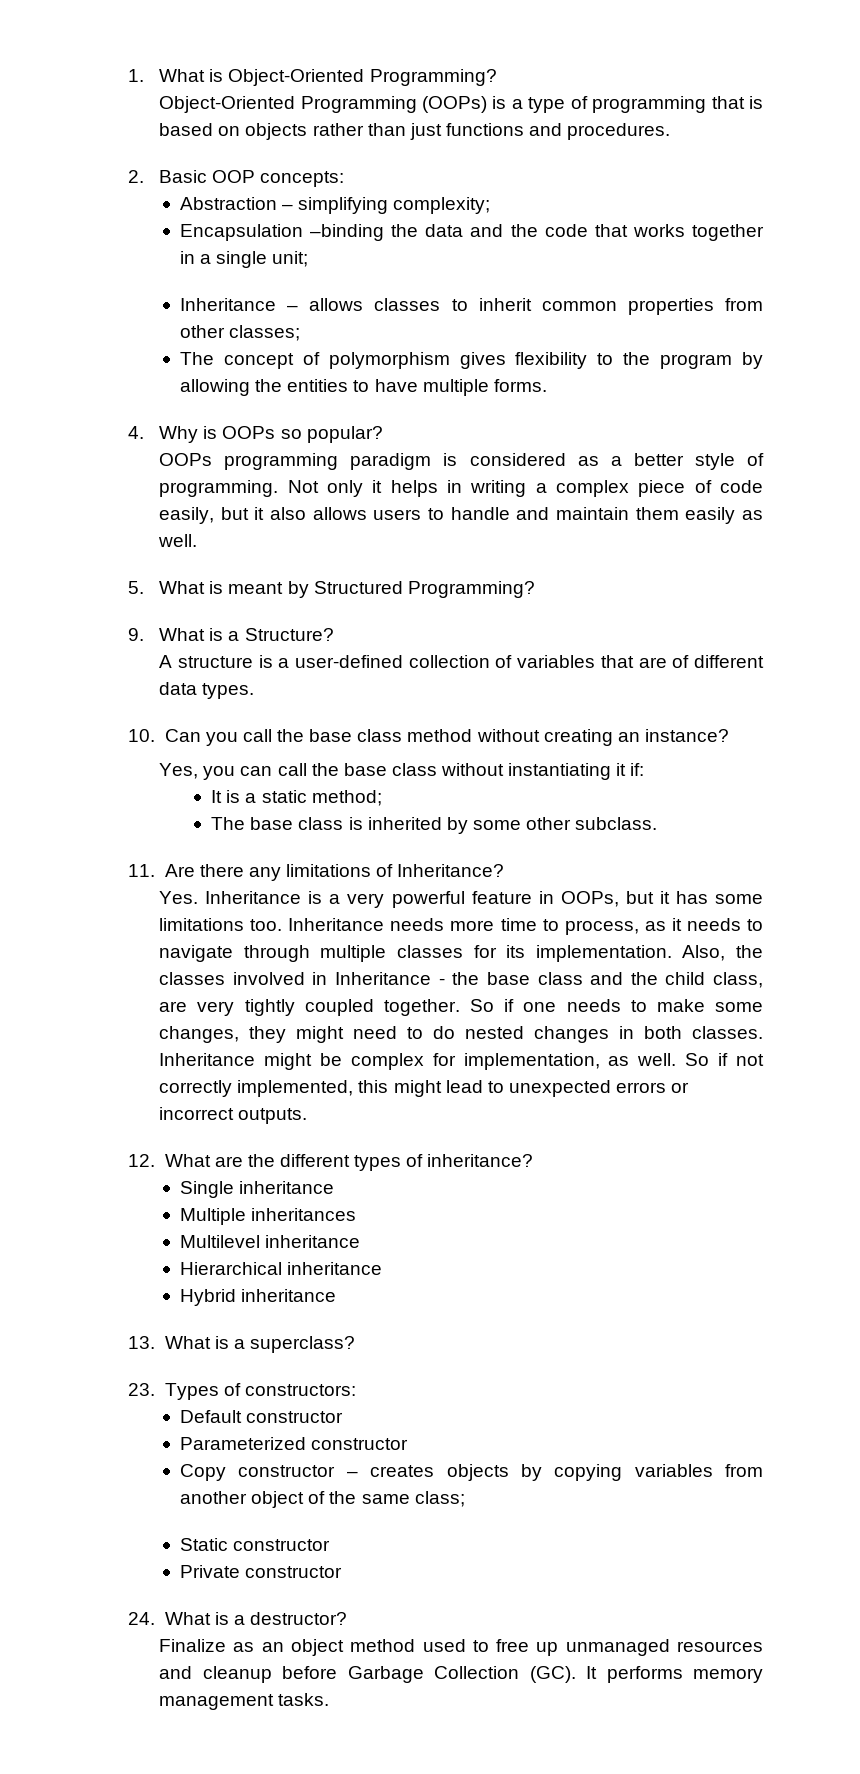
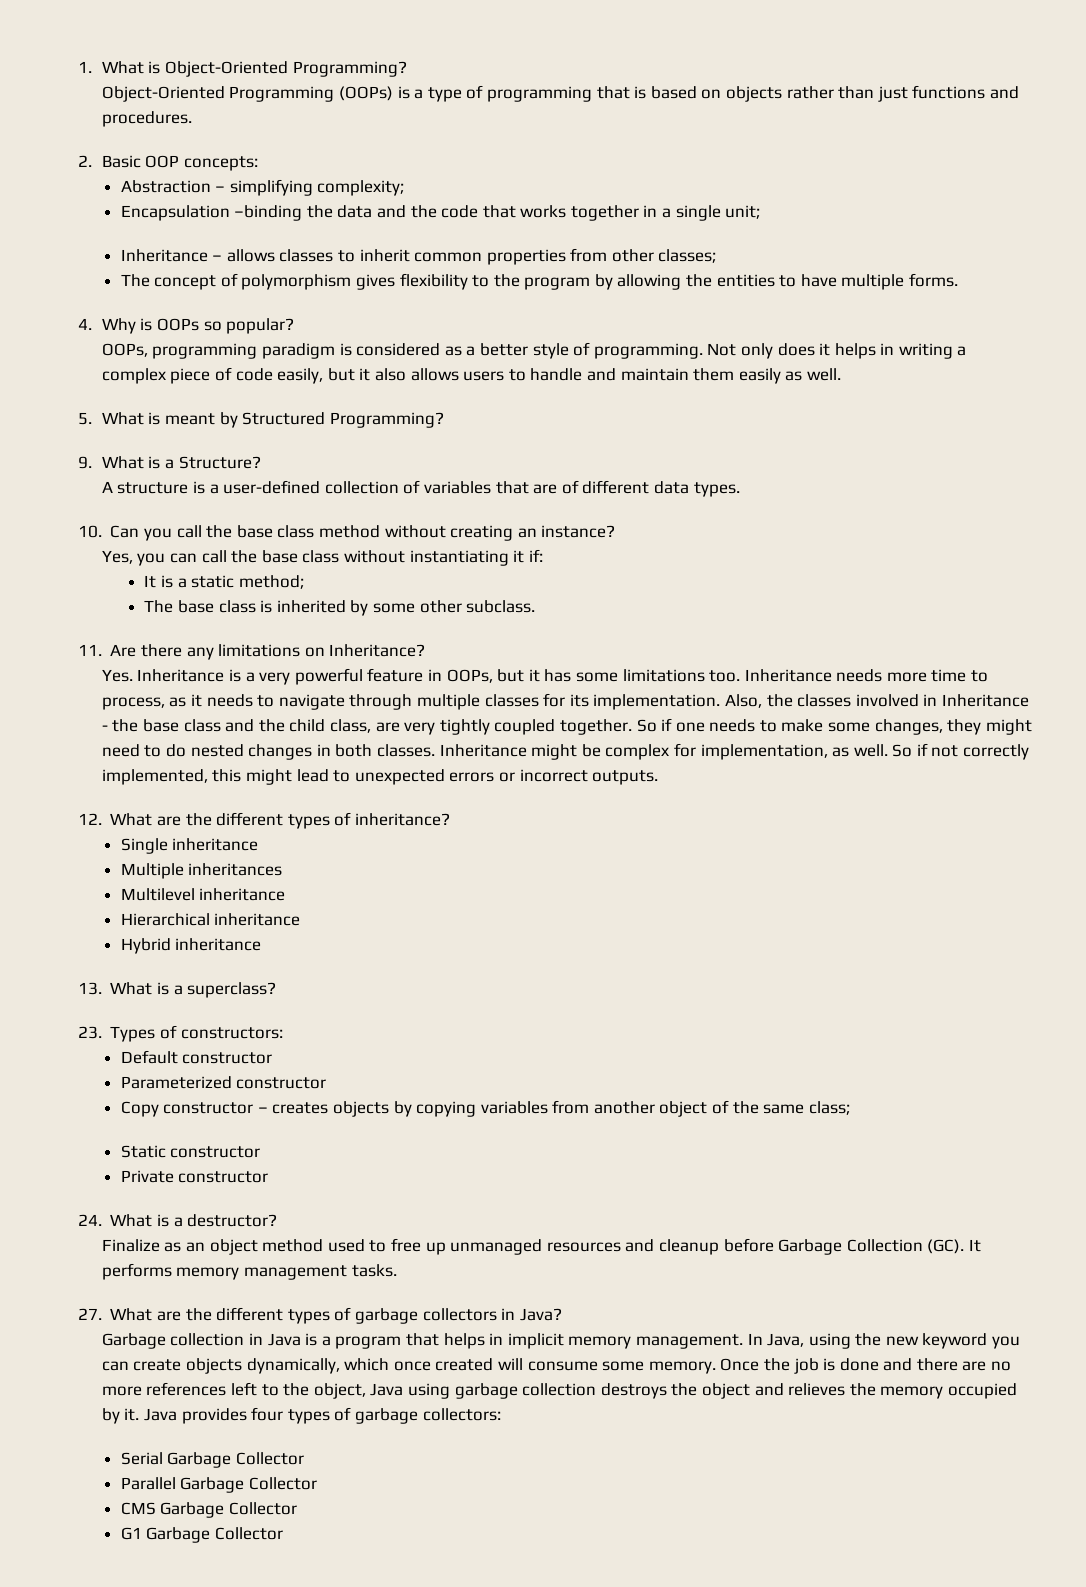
- OOPs programming paradigm is considered as a better style of programming.
+ OOPs, programming paradigm is considered as a better style of programming.
- Not only it helps in writing a complex piece of code easily, but it also allows users to handle and maintain them easily as well.
+ Not only does it helps in writing a complex piece of code easily, but it also allows users to handle and maintain them easily as well.
- 11. Are there any limitations of Inheritance?
+ 11. Are there any limitations on Inheritance?
+ 27. What are the different types of garbage collectors in Java?
+ Garbage collection in Java is a program that helps in implicit memory management. In Java, using the new keyword you can create objects dynamically, which once created will consume some memory. Once the job is done and there are no more references left to the object, Java using garbage collection destroys the object and relieves the memory occupied by it. Java provides four types of garbage collectors:
+ Serial Garbage Collector
+ Parallel Garbage Collector
+ CMS Garbage Collector
+ G1 Garbage Collector

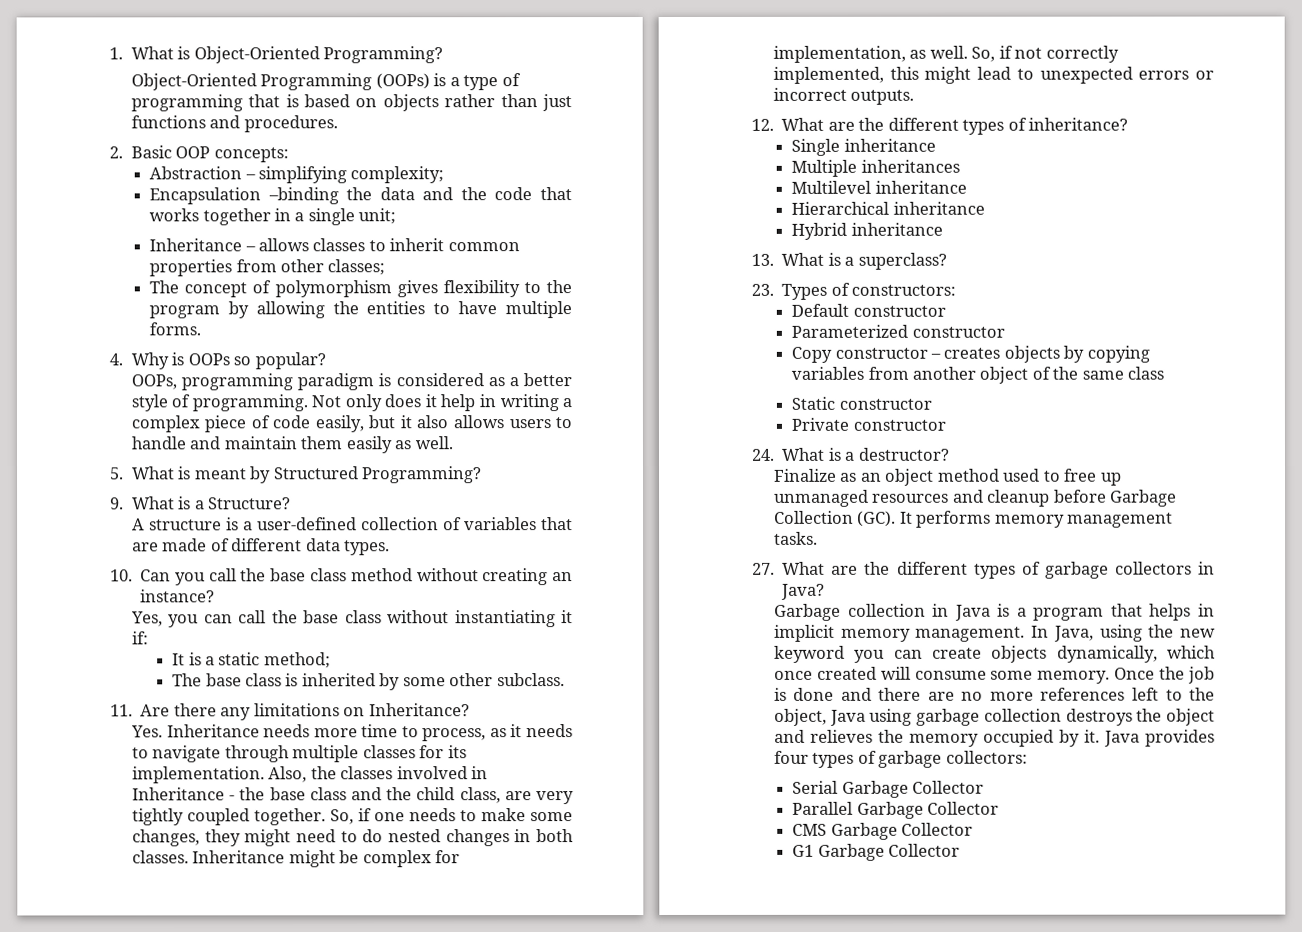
- Not only does it helps in writing a complex piece of code easily, but it also allows users to handle and maintain them easily as well.
+ Not only does it help in writing a complex piece of code easily, but it also allows users to handle and maintain them easily as well.
- A structure is a user-defined collection of variables that are of different data types.
+ A structure is a user-defined collection of variables that are made of different data types.
- Yes. Inheritance is a very powerful feature in OOPs, but it has some limitations too. Inheritance needs more time to process, as it needs to navigate through multiple classes for its implementation.
+ Yes. Inheritance needs more time to process, as it needs to navigate through multiple classes for its implementation.
- So if one needs to make some changes, they might need to do nested changes in both classes.
+ So, if one needs to make some changes, they might need to do nested changes in both classes.
- So if not correctly implemented, this might lead to unexpected errors or incorrect outputs.
+ So, if not correctly implemented, this might lead to unexpected errors or incorrect outputs.
- Copy constructor – creates objects by copying variables from another object of the same class;
+ Copy constructor – creates objects by copying variables from another object of the same class

